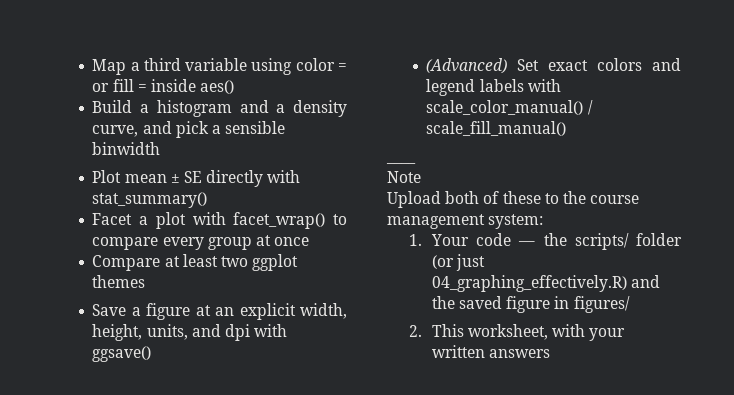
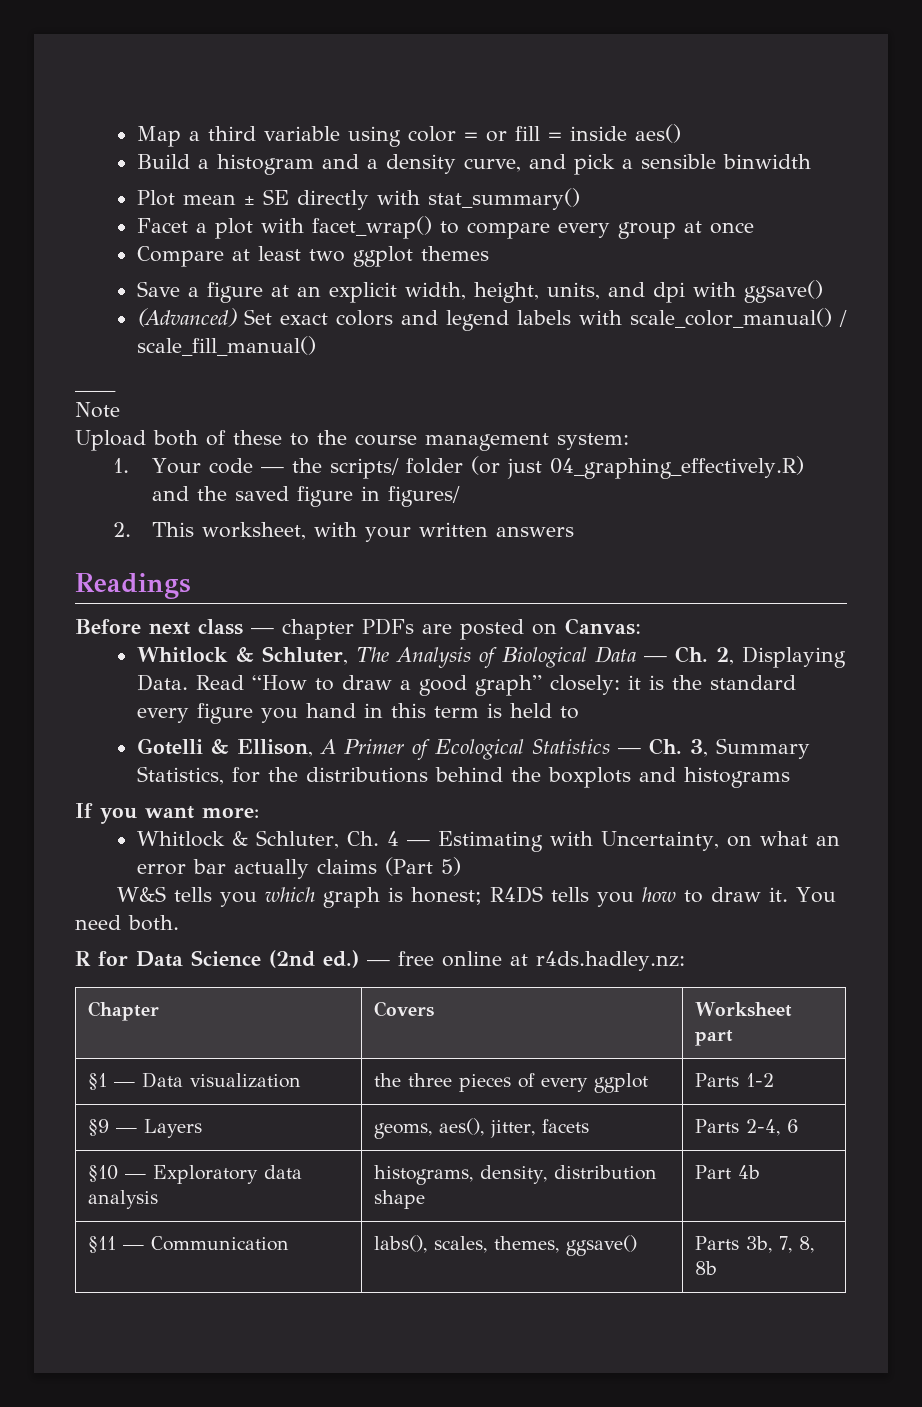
+ Readings
+ Before next class — chapter PDFs are posted on Canvas:
+ Whitlock & Schluter, The Analysis of Biological Data — Ch. 2, Displaying Data. Read “How to draw a good graph” closely: it is the standard every figure you hand in this term is held to
+ Gotelli & Ellison, A Primer of Ecological Statistics — Ch. 3, Summary Statistics, for the distributions behind the boxplots and histograms
+ If you want more:
+ Whitlock & Schluter, Ch. 4 — Estimating with Uncertainty, on what an error bar actually claims (Part 5)
+ W&S tells you which graph is honest; R4DS tells you how to draw it. You need both.
+ R for Data Science (2nd ed.) — free online at r4ds.hadley.nz:
+ Chapter | Covers | Worksheet part
+ §1 — Data visualization | the three pieces of every ggplot | Parts 1-2
+ §9 — Layers | geoms, aes(), jitter, facets | Parts 2-4, 6
+ §10 — Exploratory data analysis | histograms, density, distribution shape | Part 4b
+ §11 — Communication | labs(), scales, themes, ggsave() | Parts 3b, 7, 8, 8b

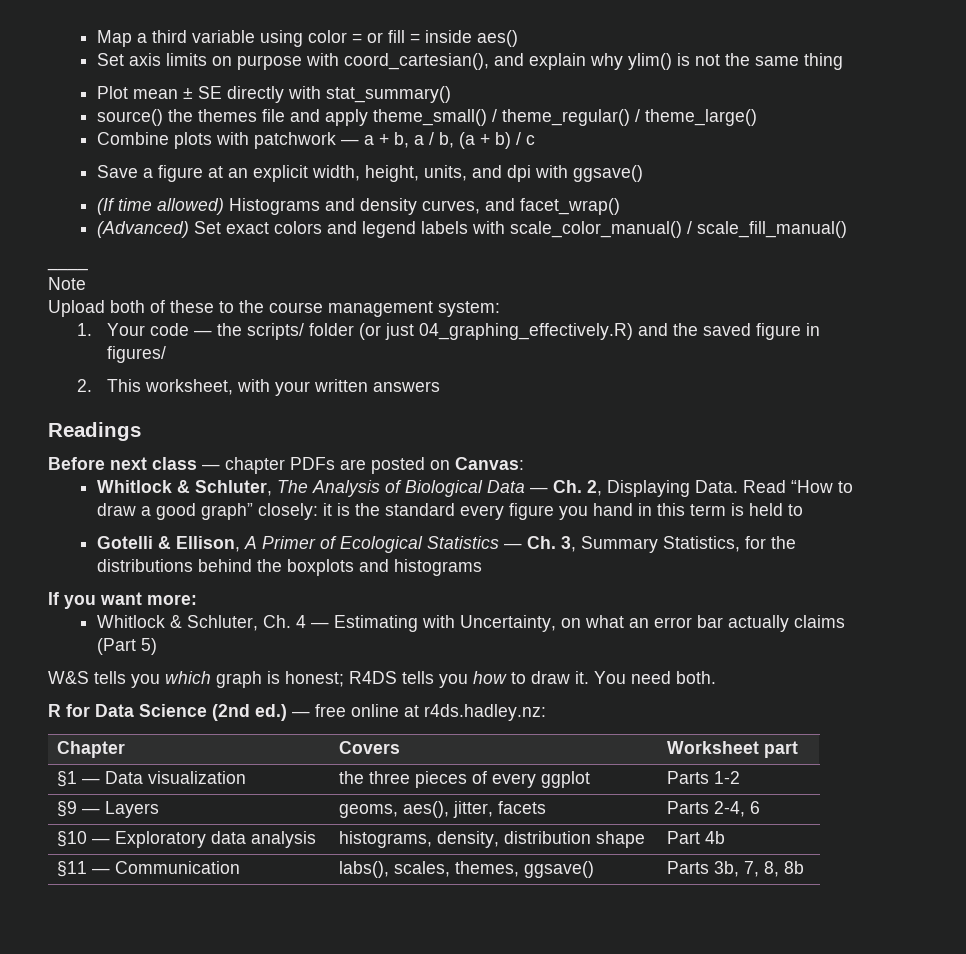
- Build a histogram and a density curve, and pick a sensible binwidth
+ Set axis limits on purpose with coord_cartesian(), and explain why ylim() is not the same thing
- Facet a plot with facet_wrap() to compare every group at once
- Compare at least two ggplot themes
+ source() the themes file and apply theme_small() / theme_regular() / theme_large()
+ Combine plots with patchwork — a + b, a / b, (a + b) / c
+ (If time allowed) Histograms and density curves, and facet_wrap()

